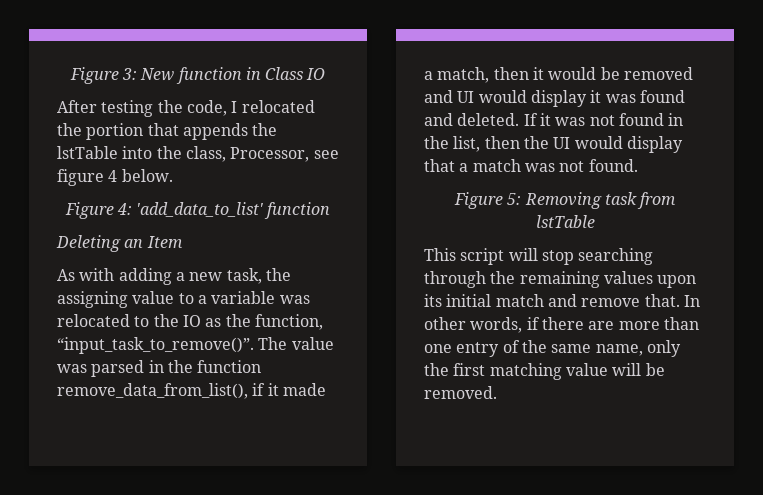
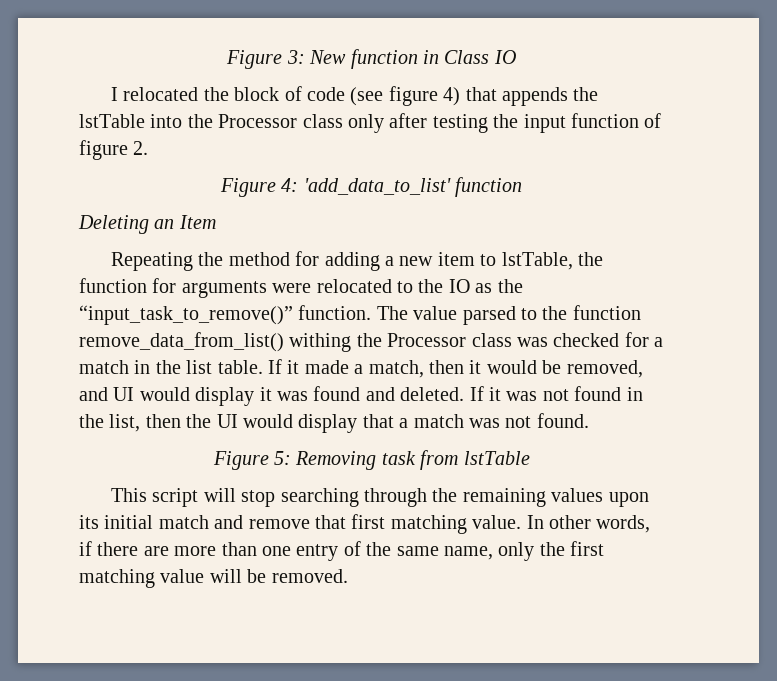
- After testing the code, I relocated the portion that appends the lstTable into the class, Processor, see figure 4 below.
+ I relocated the block of code (see figure 4) that appends the lstTable into the Processor class only after testing the input function of figure 2.
- As with adding a new task, the assigning value to a variable was relocated to the IO as the function, “input_task_to_remove()”. The value was parsed in the function remove_data_from_list(), if it made a match, then it would be removed and UI would display it was found and deleted.
+ Repeating the method for adding a new item to lstTable, the function for arguments were relocated to the IO as the “input_task_to_remove()” function. The value parsed to the function remove_data_from_list() withing the Processor class was checked for a match in the list table. If it made a match, then it would be removed, and UI would display it was found and deleted.
- This script will stop searching through the remaining values upon its initial match and remove that.
+ This script will stop searching through the remaining values upon its initial match and remove that first matching value.

